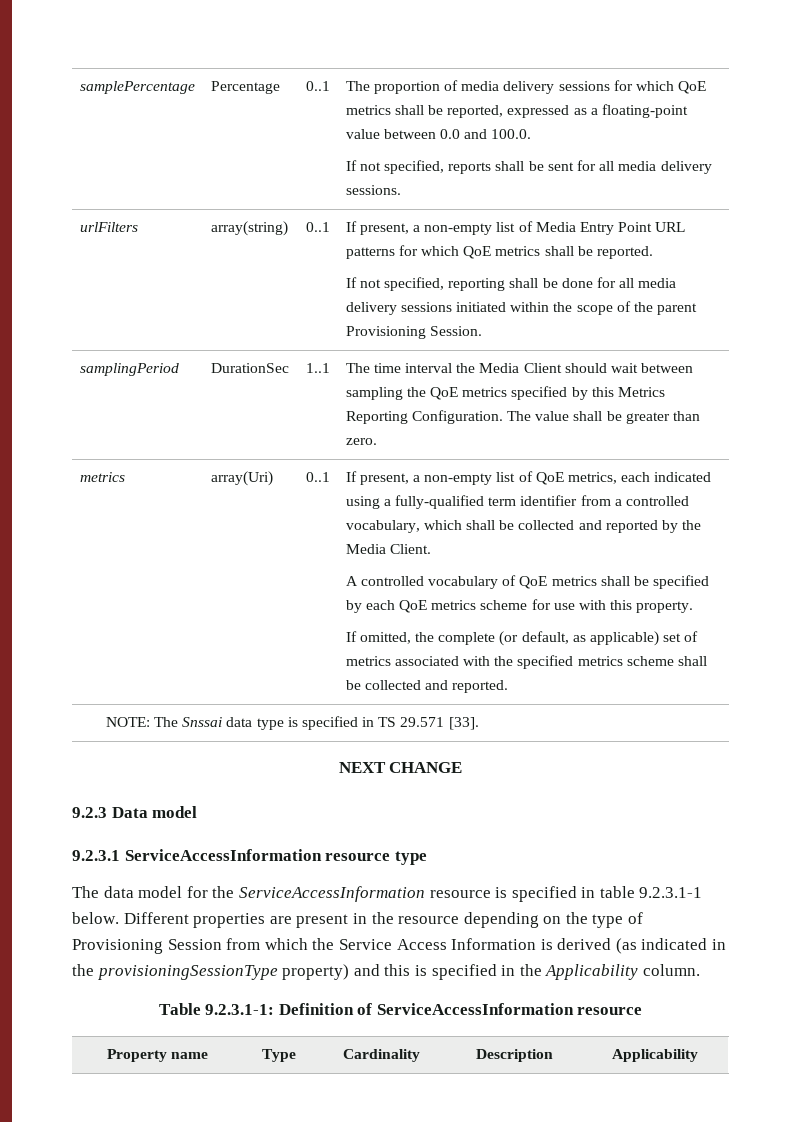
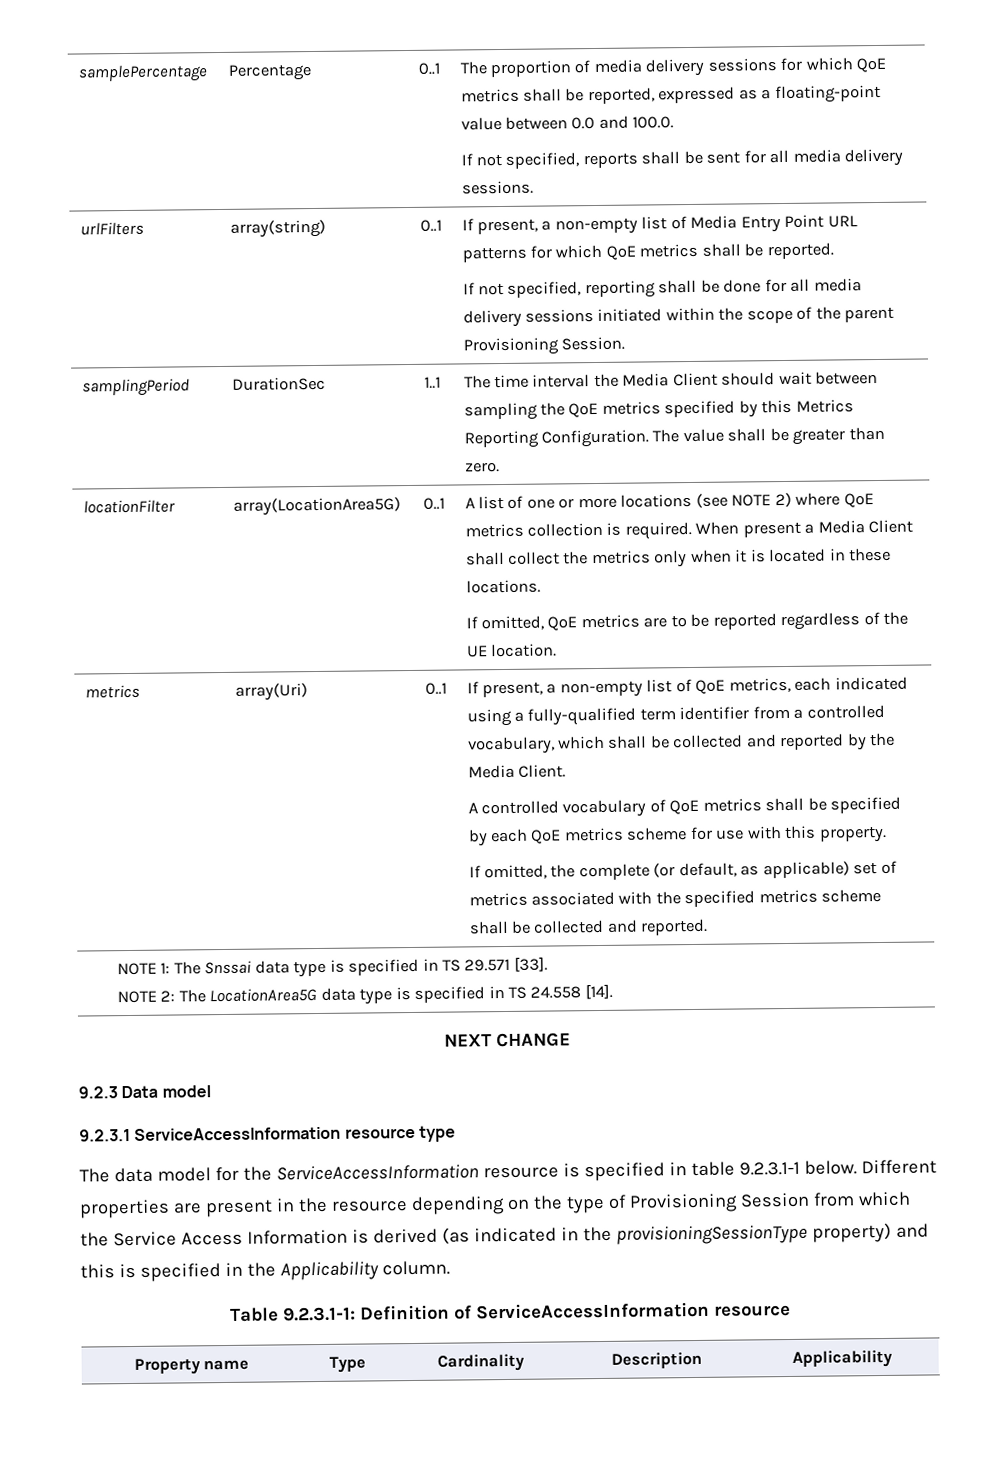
+ locationFilter | array(LocationArea5G) | 0..1 | A list of one or more locations (see NOTE 2) where QoE metrics collection is required. When present a Media Client shall collect the metrics only when it is located in these locations.
+ If omitted, QoE metrics are to be reported regardless of the UE location.
- NOTE: The Snssai data type is specified in TS 29.571 [33].
+ NOTE 1: The Snssai data type is specified in TS 29.571 [33].
+ NOTE 2: The LocationArea5G data type is specified in TS 24.558 [14].

